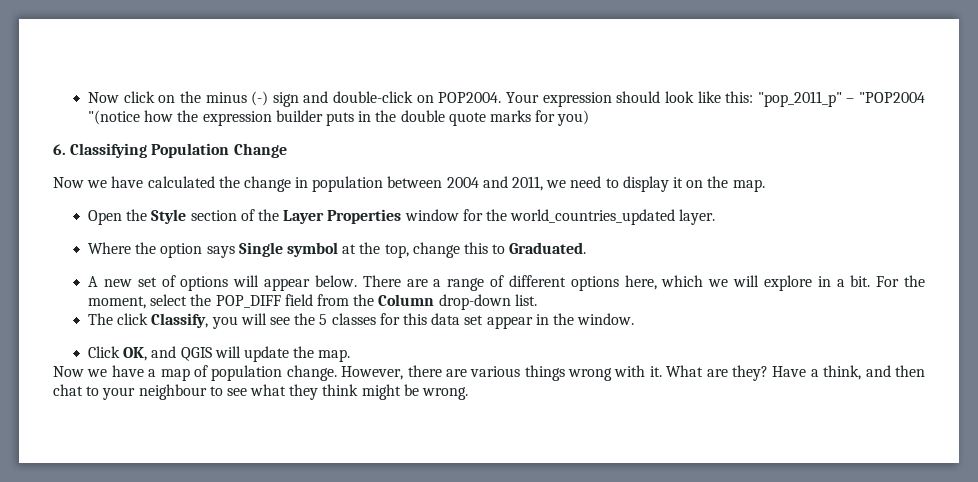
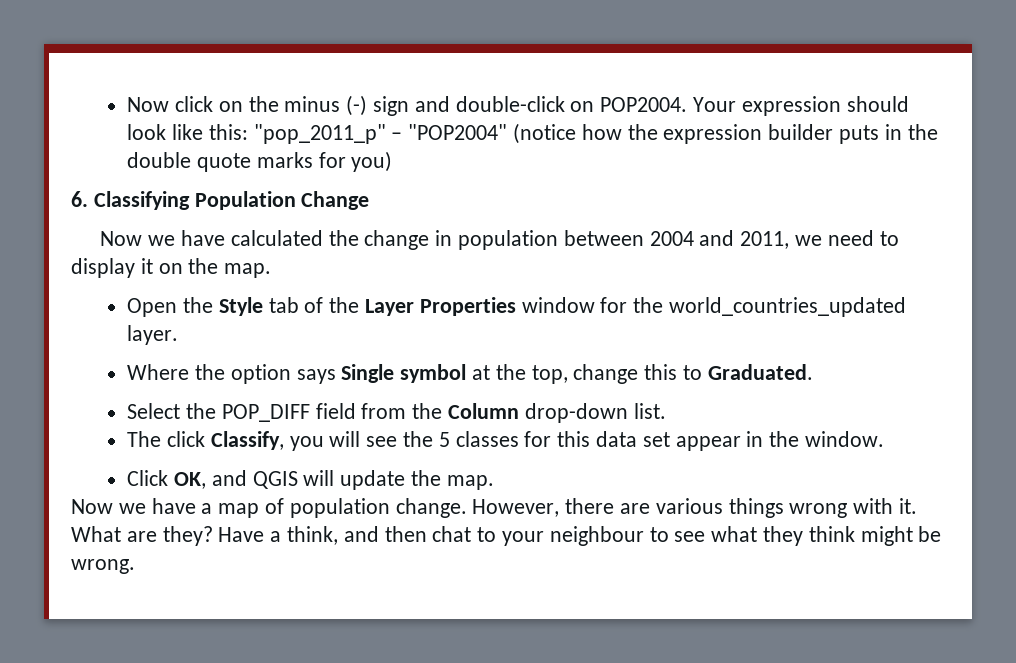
- Your expression should look like this: "pop_2011_p" – "POP2004 "(notice how the expression builder puts in the double quote marks for you)
+ Your expression should look like this: "pop_2011_p" – "POP2004" (notice how the expression builder puts in the double quote marks for you)
- Open the Style section of the Layer Properties window for the world_countries_updated layer.
+ Open the Style tab of the Layer Properties window for the world_countries_updated layer.
- A new set of options will appear below. There are a range of different options here, which we will explore in a bit. For the moment, select the POP_DIFF field from the Column drop-down list.
+ Select the POP_DIFF field from the Column drop-down list.

